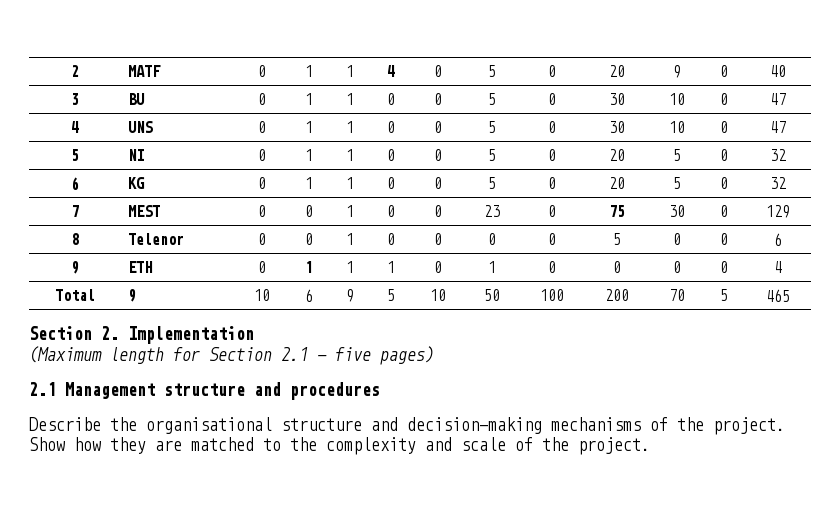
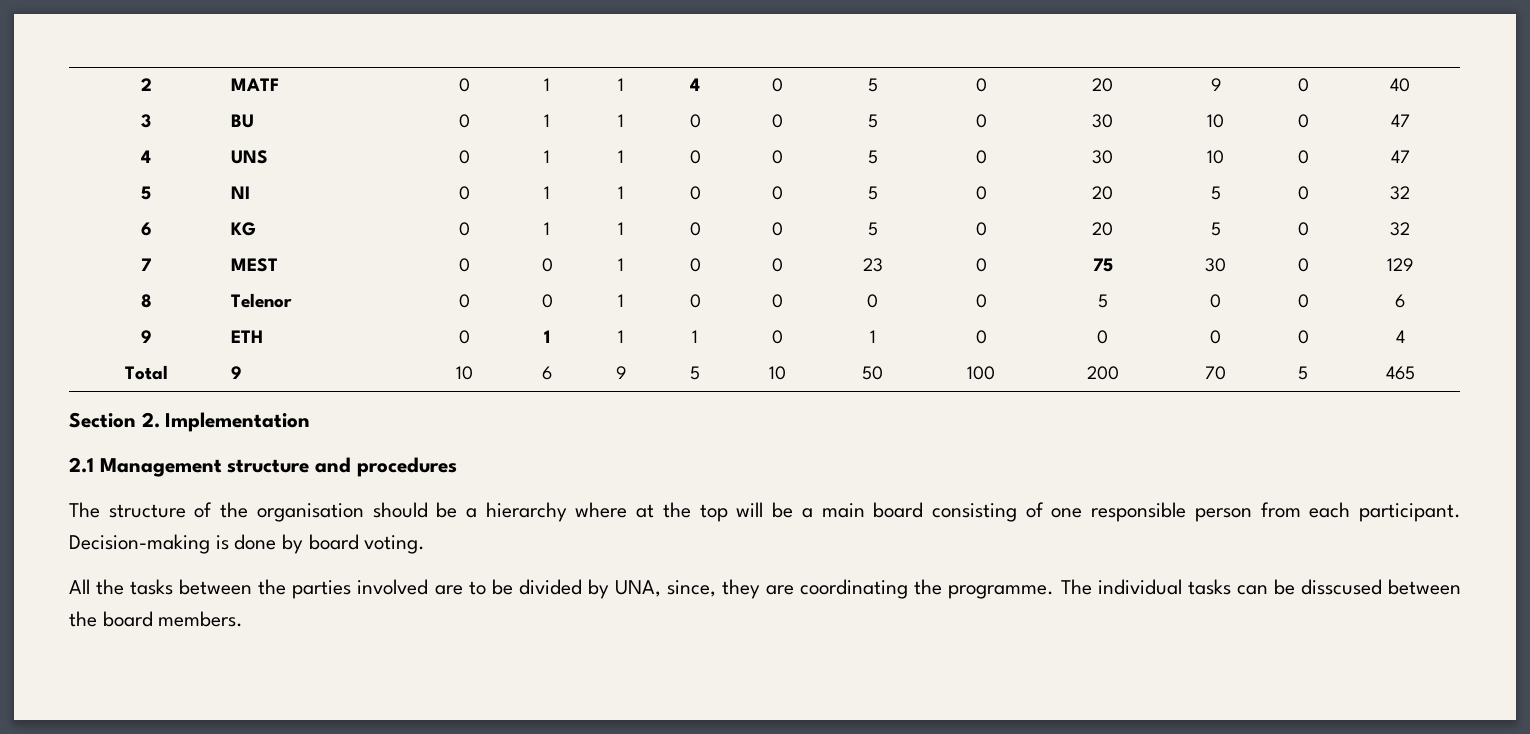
- (Maximum length for Section 2.1 - five pages)
- Describe the organisational structure and decision-making mechanisms of the project. Show how they are matched to the complexity and scale of the project.
+ The structure of the organisation should be a hierarchy where at the top will be a main board consisting of one responsible person from each participant. Decision-making is done by board voting.
+ All the tasks between the parties involved are to be divided by UNA, since, they are coordinating the programme. The individual tasks can be disscused between the board members.

